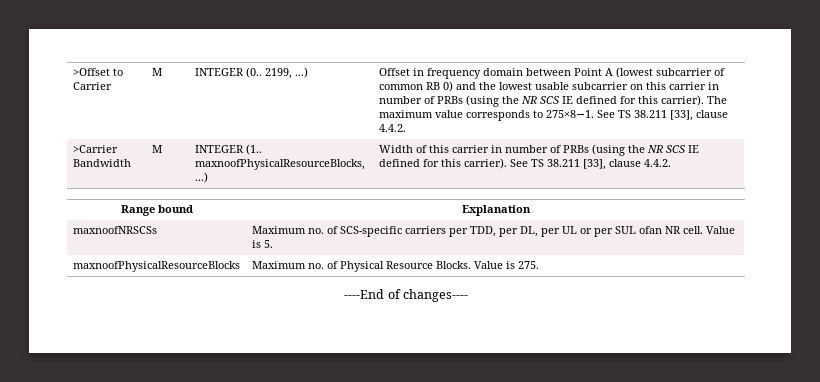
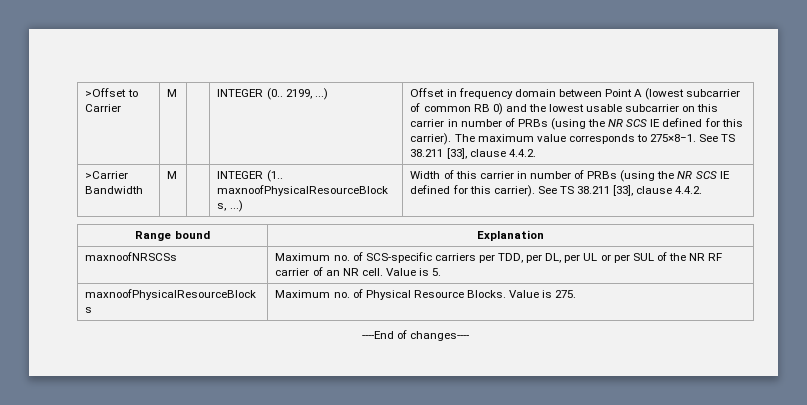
- maxnoofNRSCSs | Maximum no. of SCS-specific carriers per TDD, per DL, per UL or per SUL ofan NR cell. Value is 5.
+ maxnoofNRSCSs | Maximum no. of SCS-specific carriers per TDD, per DL, per UL or per SUL of the NR RF carrier of an NR cell. Value is 5.

